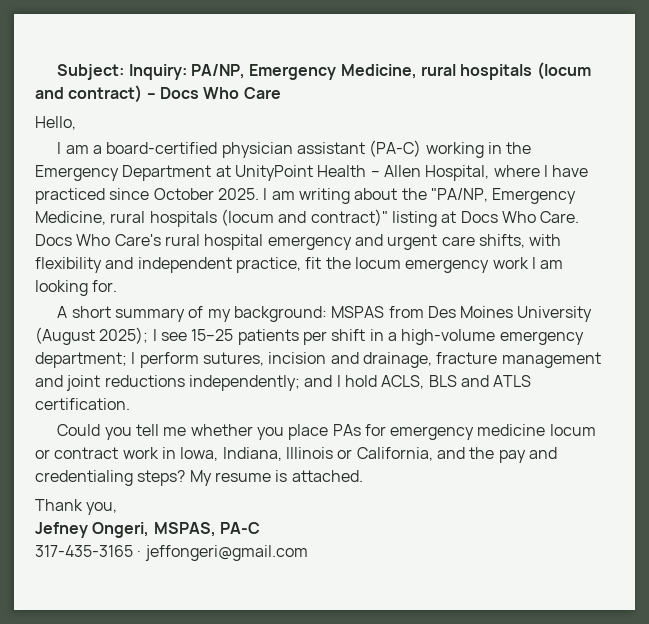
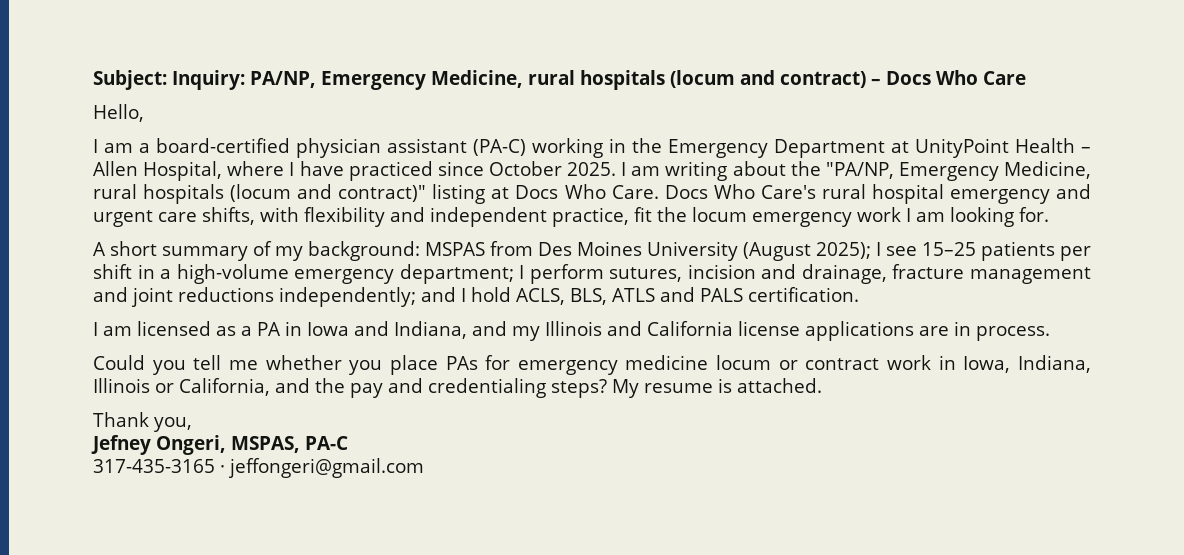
- A short summary of my background: MSPAS from Des Moines University (August 2025); I see 15–25 patients per shift in a high-volume emergency department; I perform sutures, incision and drainage, fracture management and joint reductions independently; and I hold ACLS, BLS and ATLS certification.
+ A short summary of my background: MSPAS from Des Moines University (August 2025); I see 15–25 patients per shift in a high-volume emergency department; I perform sutures, incision and drainage, fracture management and joint reductions independently; and I hold ACLS, BLS, ATLS and PALS certification.
+ I am licensed as a PA in Iowa and Indiana, and my Illinois and California license applications are in process.

